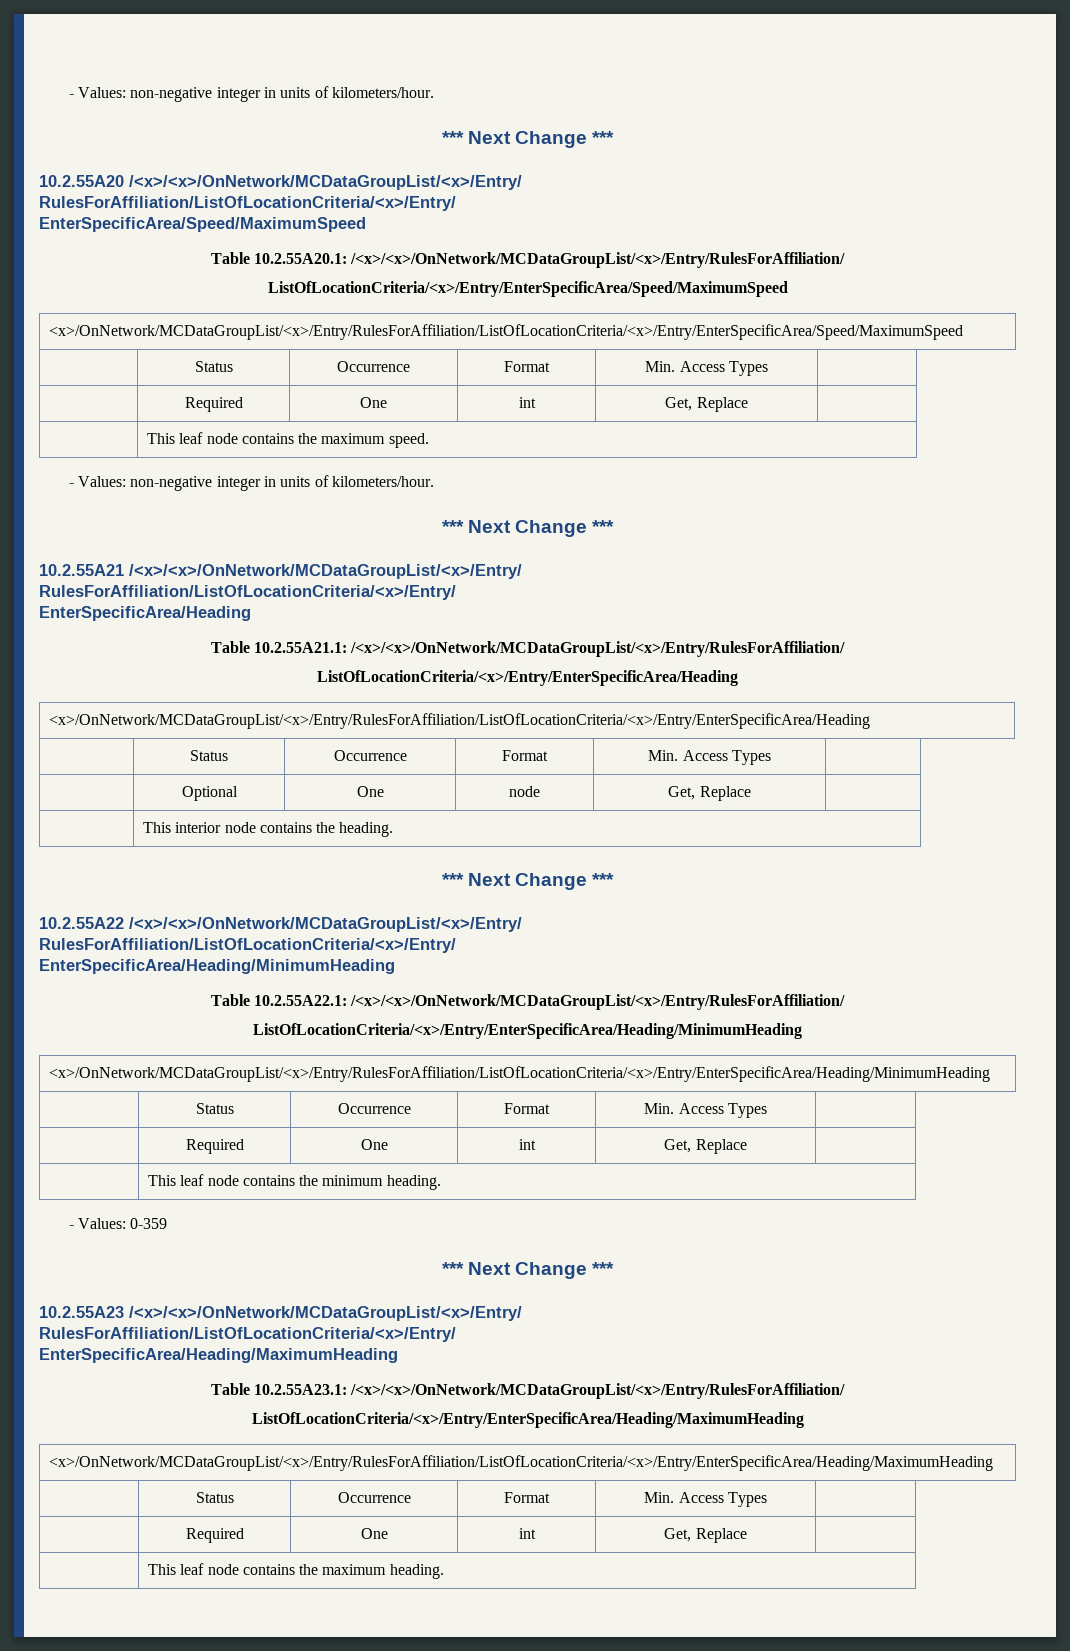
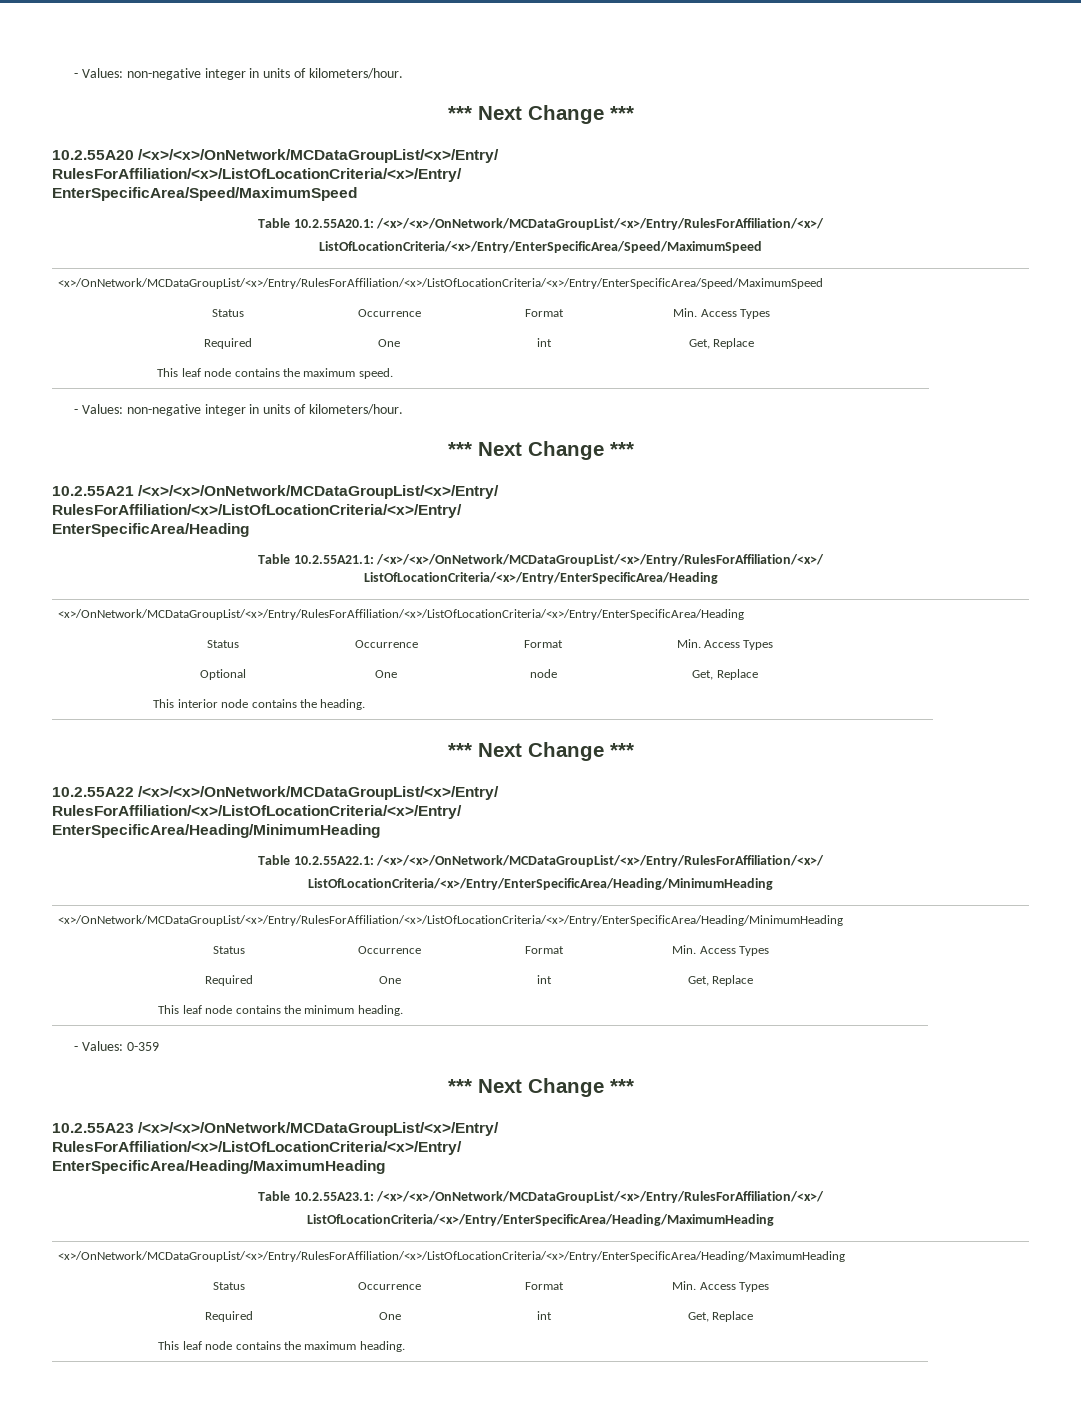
  10.2.55A20 /<x>/<x>/OnNetwork/MCDataGroupList/<x>/Entry/
- RulesForAffiliation/ListOfLocationCriteria/<x>/Entry/
+ RulesForAffiliation/<x>/ListOfLocationCriteria/<x>/Entry/
- Table 10.2.55A20.1: /<x>/<x>/OnNetwork/MCDataGroupList/<x>/Entry/RulesForAffiliation/
+ Table 10.2.55A20.1: /<x>/<x>/OnNetwork/MCDataGroupList/<x>/Entry/RulesForAffiliation/<x>/
- <x>/OnNetwork/MCDataGroupList/<x>/Entry/RulesForAffiliation/ListOfLocationCriteria/<x>/Entry/EnterSpecificArea/Speed/MaximumSpeed
+ <x>/OnNetwork/MCDataGroupList/<x>/Entry/RulesForAffiliation/<x>/ListOfLocationCriteria/<x>/Entry/EnterSpecificArea/Speed/MaximumSpeed
  10.2.55A21 /<x>/<x>/OnNetwork/MCDataGroupList/<x>/Entry/
- RulesForAffiliation/ListOfLocationCriteria/<x>/Entry/
+ RulesForAffiliation/<x>/ListOfLocationCriteria/<x>/Entry/
- Table 10.2.55A21.1: /<x>/<x>/OnNetwork/MCDataGroupList/<x>/Entry/RulesForAffiliation/
+ Table 10.2.55A21.1: /<x>/<x>/OnNetwork/MCDataGroupList/<x>/Entry/RulesForAffiliation/<x>/
- <x>/OnNetwork/MCDataGroupList/<x>/Entry/RulesForAffiliation/ListOfLocationCriteria/<x>/Entry/EnterSpecificArea/Heading
+ <x>/OnNetwork/MCDataGroupList/<x>/Entry/RulesForAffiliation/<x>/ListOfLocationCriteria/<x>/Entry/EnterSpecificArea/Heading
  10.2.55A22 /<x>/<x>/OnNetwork/MCDataGroupList/<x>/Entry/
- RulesForAffiliation/ListOfLocationCriteria/<x>/Entry/
+ RulesForAffiliation/<x>/ListOfLocationCriteria/<x>/Entry/
- Table 10.2.55A22.1: /<x>/<x>/OnNetwork/MCDataGroupList/<x>/Entry/RulesForAffiliation/
+ Table 10.2.55A22.1: /<x>/<x>/OnNetwork/MCDataGroupList/<x>/Entry/RulesForAffiliation/<x>/
- <x>/OnNetwork/MCDataGroupList/<x>/Entry/RulesForAffiliation/ListOfLocationCriteria/<x>/Entry/EnterSpecificArea/Heading/MinimumHeading
+ <x>/OnNetwork/MCDataGroupList/<x>/Entry/RulesForAffiliation/<x>/ListOfLocationCriteria/<x>/Entry/EnterSpecificArea/Heading/MinimumHeading
  10.2.55A23 /<x>/<x>/OnNetwork/MCDataGroupList/<x>/Entry/
- RulesForAffiliation/ListOfLocationCriteria/<x>/Entry/
+ RulesForAffiliation/<x>/ListOfLocationCriteria/<x>/Entry/
- Table 10.2.55A23.1: /<x>/<x>/OnNetwork/MCDataGroupList/<x>/Entry/RulesForAffiliation/
+ Table 10.2.55A23.1: /<x>/<x>/OnNetwork/MCDataGroupList/<x>/Entry/RulesForAffiliation/<x>/
- <x>/OnNetwork/MCDataGroupList/<x>/Entry/RulesForAffiliation/ListOfLocationCriteria/<x>/Entry/EnterSpecificArea/Heading/MaximumHeading
+ <x>/OnNetwork/MCDataGroupList/<x>/Entry/RulesForAffiliation/<x>/ListOfLocationCriteria/<x>/Entry/EnterSpecificArea/Heading/MaximumHeading

